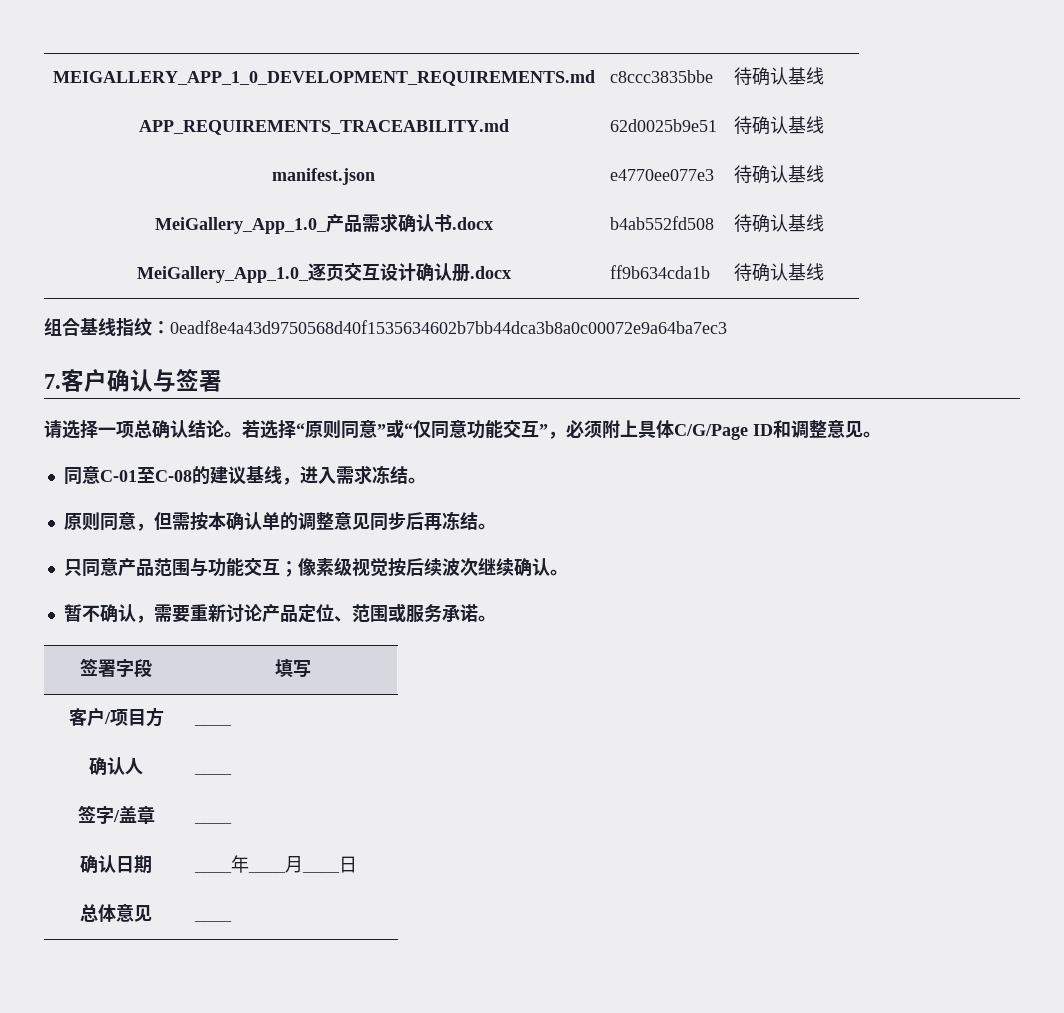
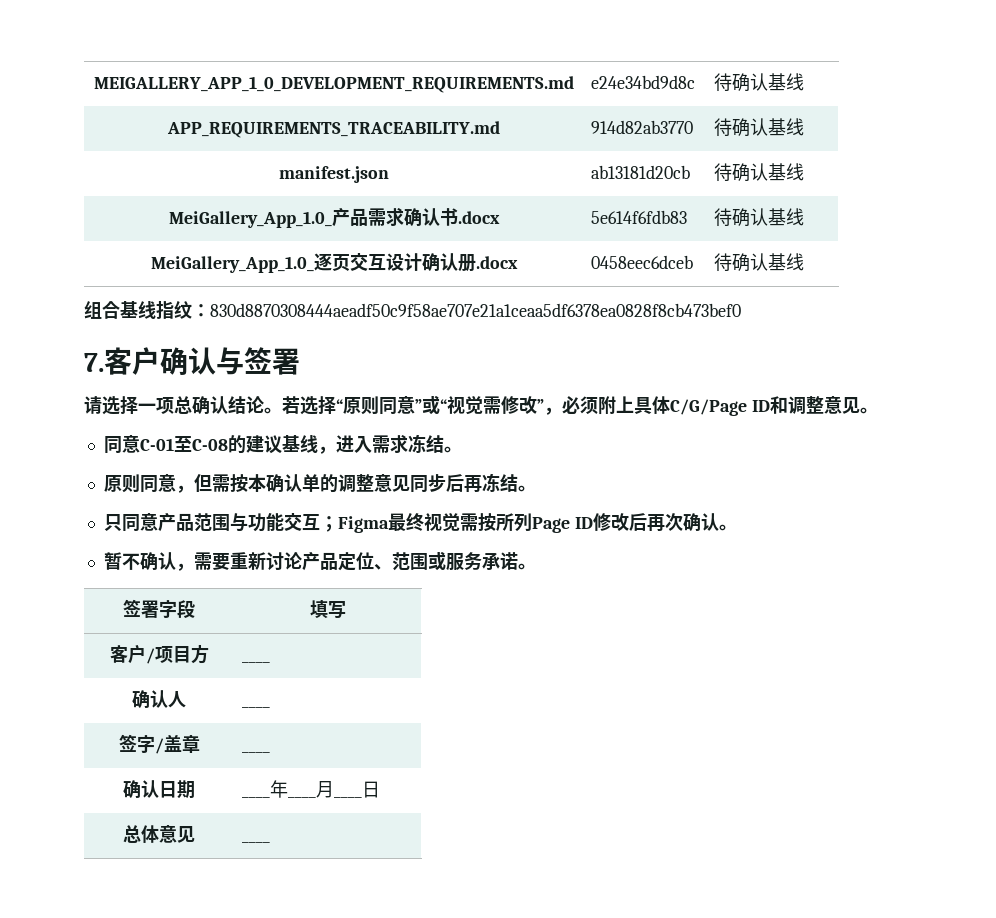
- MEIGALLERY_APP_1_0_DEVELOPMENT_REQUIREMENTS.md | c8ccc3835bbe | 待确认基线
+ MEIGALLERY_APP_1_0_DEVELOPMENT_REQUIREMENTS.md | e24e34bd9d8c | 待确认基线
- APP_REQUIREMENTS_TRACEABILITY.md | 62d0025b9e51 | 待确认基线
+ APP_REQUIREMENTS_TRACEABILITY.md | 914d82ab3770 | 待确认基线
- manifest.json | e4770ee077e3 | 待确认基线
+ manifest.json | ab13181d20cb | 待确认基线
- MeiGallery_App_1.0_产品需求确认书.docx | b4ab552fd508 | 待确认基线
+ MeiGallery_App_1.0_产品需求确认书.docx | 5e614f6fdb83 | 待确认基线
- MeiGallery_App_1.0_逐页交互设计确认册.docx | ff9b634cda1b | 待确认基线
+ MeiGallery_App_1.0_逐页交互设计确认册.docx | 0458eec6dceb | 待确认基线
- 组合基线指纹：0eadf8e4a43d9750568d40f1535634602b7bb44dca3b8a0c00072e9a64ba7ec3
+ 组合基线指纹：830d8870308444aeadf50c9f58ae707e21a1ceaa5df6378ea0828f8cb473bef0
- 若选择“原则同意”或“仅同意功能交互”，必须附上具体C/G/Page ID和调整意见。
+ 若选择“原则同意”或“视觉需修改”，必须附上具体C/G/Page ID和调整意见。
- 只同意产品范围与功能交互；像素级视觉按后续波次继续确认。
+ 只同意产品范围与功能交互；Figma最终视觉需按所列Page ID修改后再次确认。

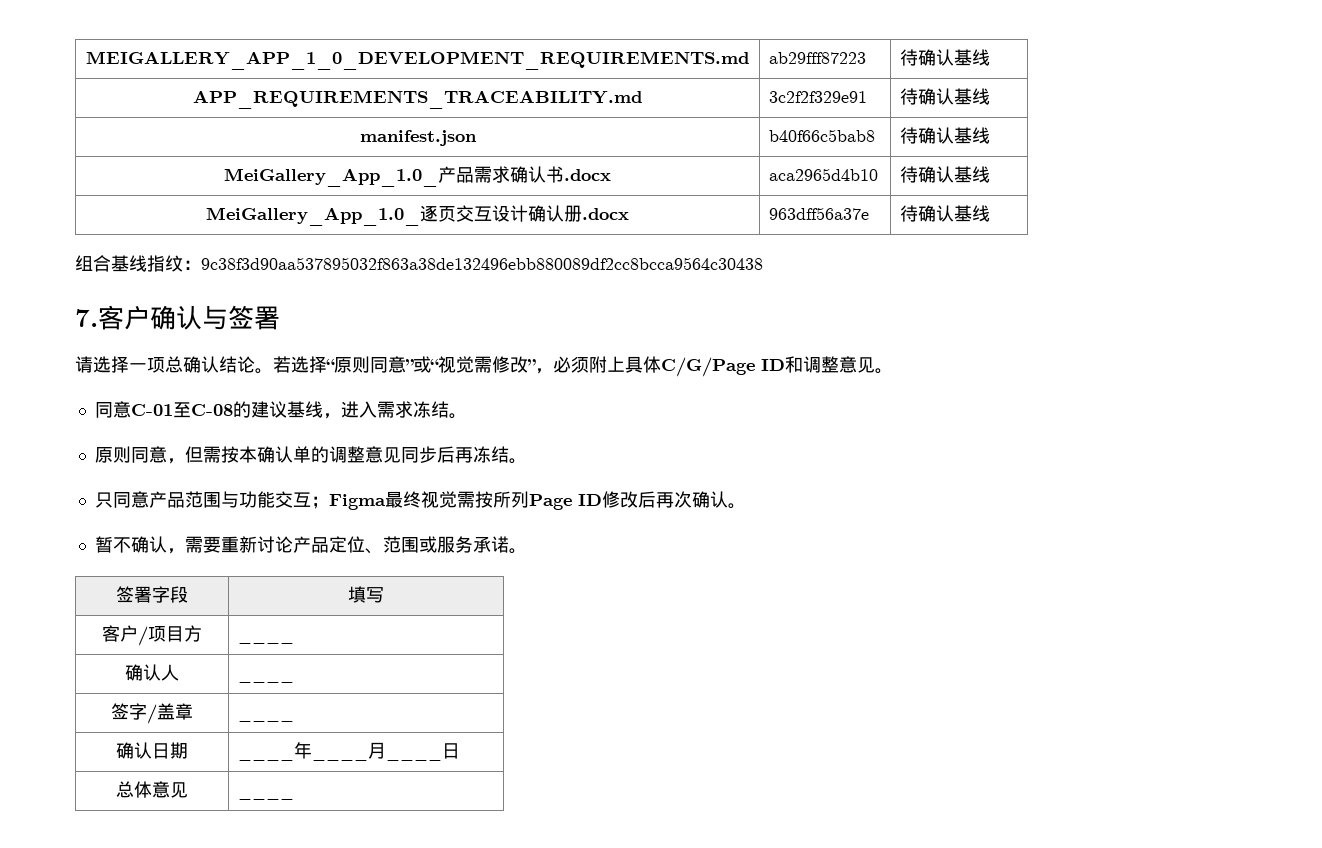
- MEIGALLERY_APP_1_0_DEVELOPMENT_REQUIREMENTS.md | e24e34bd9d8c | 待确认基线
+ MEIGALLERY_APP_1_0_DEVELOPMENT_REQUIREMENTS.md | ab29fff87223 | 待确认基线
- APP_REQUIREMENTS_TRACEABILITY.md | 914d82ab3770 | 待确认基线
+ APP_REQUIREMENTS_TRACEABILITY.md | 3c2f2f329e91 | 待确认基线
- manifest.json | ab13181d20cb | 待确认基线
+ manifest.json | b40f66c5bab8 | 待确认基线
- MeiGallery_App_1.0_产品需求确认书.docx | 5e614f6fdb83 | 待确认基线
+ MeiGallery_App_1.0_产品需求确认书.docx | aca2965d4b10 | 待确认基线
- MeiGallery_App_1.0_逐页交互设计确认册.docx | 0458eec6dceb | 待确认基线
+ MeiGallery_App_1.0_逐页交互设计确认册.docx | 963dff56a37e | 待确认基线
- 组合基线指纹：830d8870308444aeadf50c9f58ae707e21a1ceaa5df6378ea0828f8cb473bef0
+ 组合基线指纹：9c38f3d90aa537895032f863a38de132496ebb880089df2cc8bcca9564c30438

